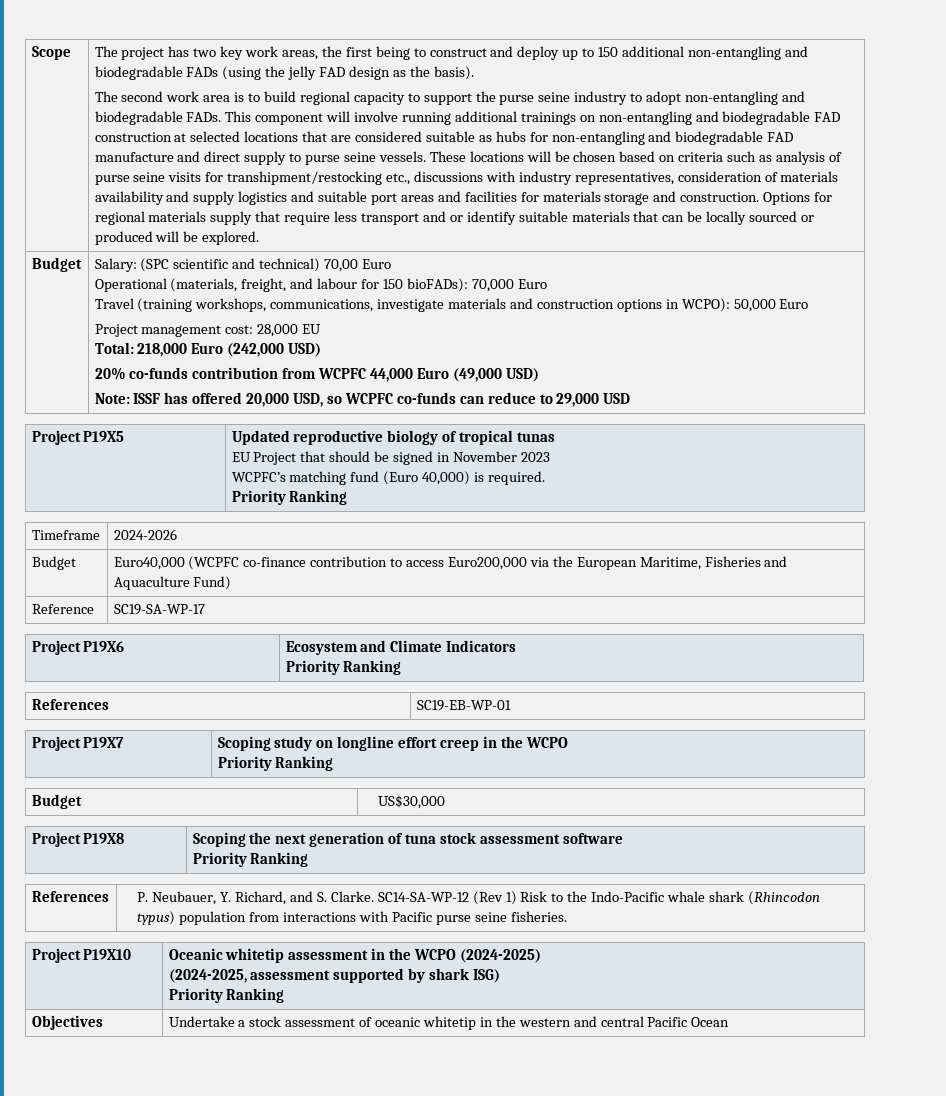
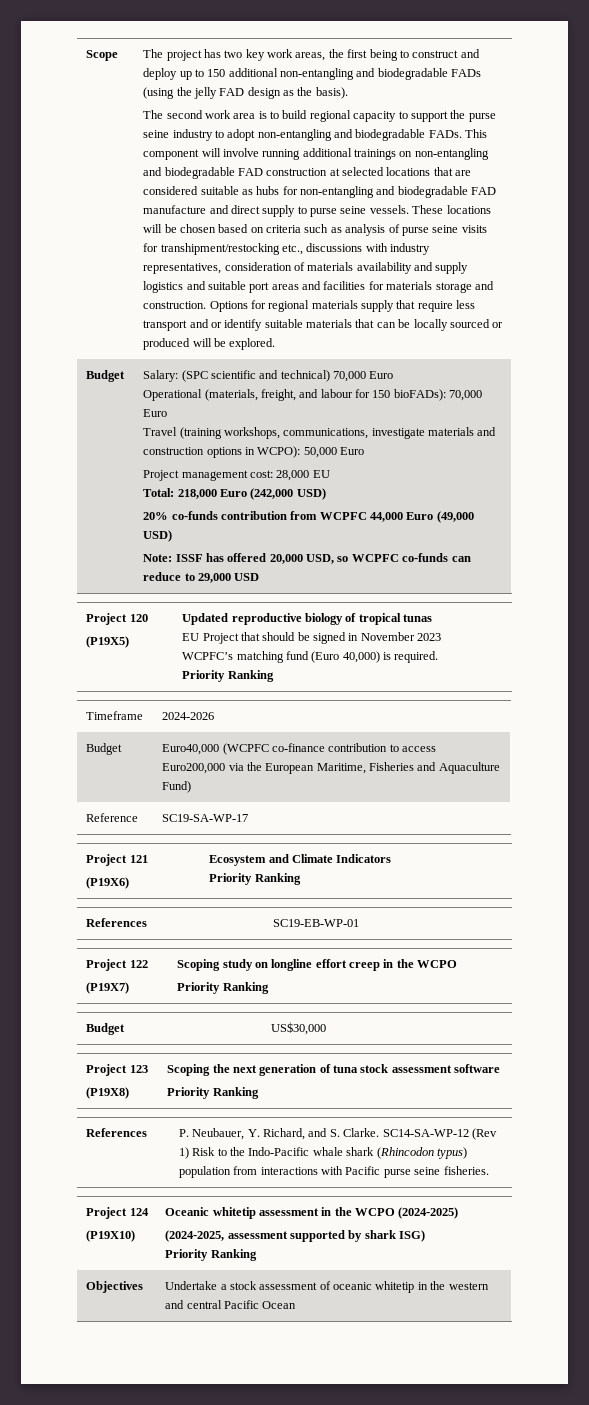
- Salary: (SPC scientific and technical) 70,00 Euro
+ Salary: (SPC scientific and technical) 70,000 Euro
- Project P19X5 | Updated reproductive biology of tropical tunas
+ Project 120
+ (P19X5) | Updated reproductive biology of tropical tunas
- Project P19X6 | Ecosystem and Climate Indicators
+ Project 121
+ (P19X6) | Ecosystem and Climate Indicators
- Project P19X7 | Scoping study on longline effort creep in the WCPO
+ Project 122
+ (P19X7) | Scoping study on longline effort creep in the WCPO
- Project P19X8 | Scoping the next generation of tuna stock assessment software
+ Project 123
+ (P19X8) | Scoping the next generation of tuna stock assessment software
- Project P19X10 | Oceanic whitetip assessment in the WCPO (2024-2025)
+ Project 124
+ (P19X10) | Oceanic whitetip assessment in the WCPO (2024-2025)

